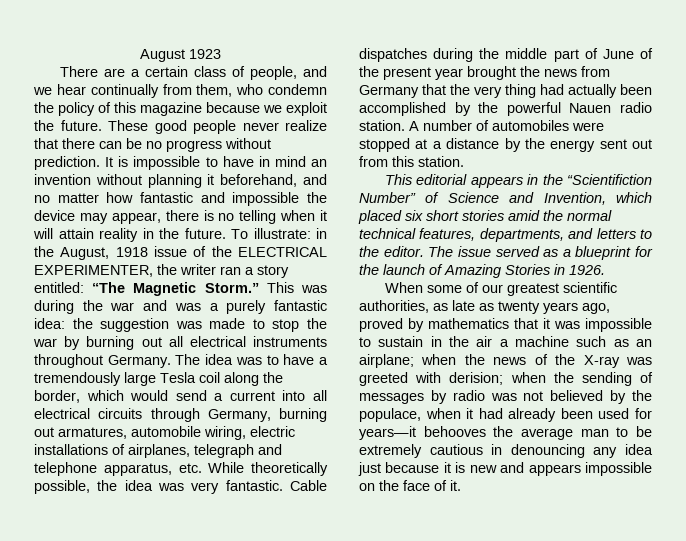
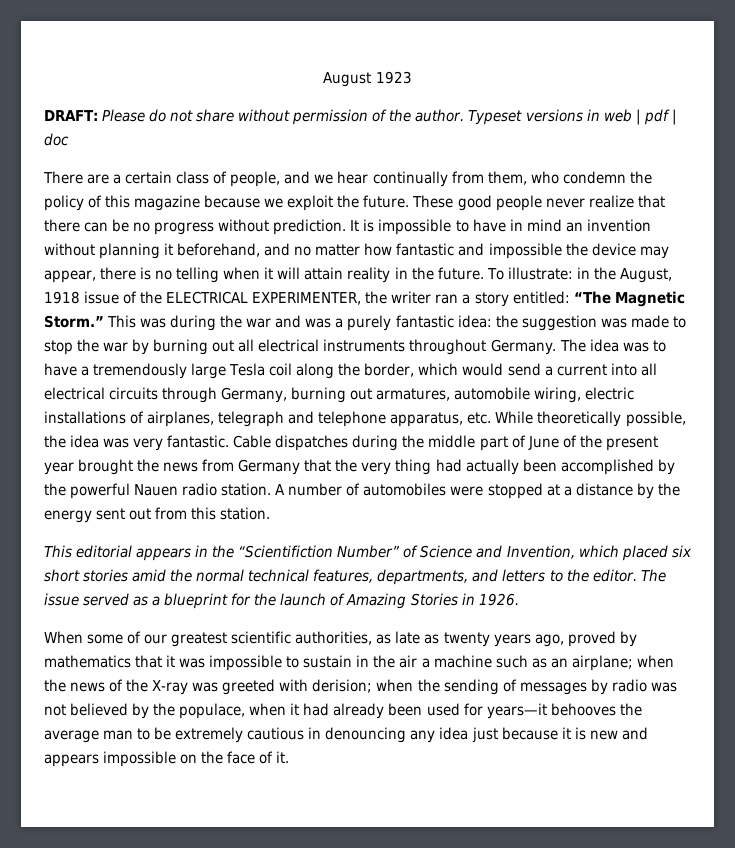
+ DRAFT: Please do not share without permission of the author. Typeset versions in web | pdf | doc

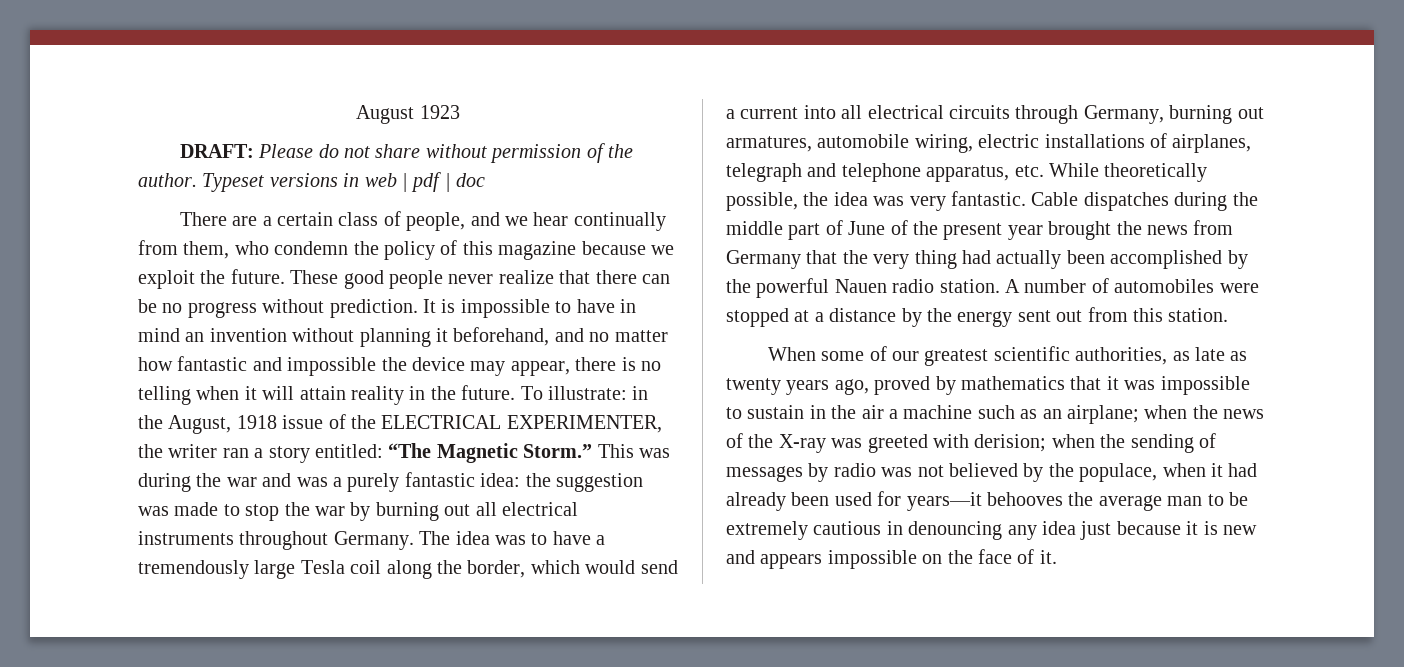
- This editorial appears in the “Scientifiction Number” of Science and Invention, which placed six short stories amid the normal technical features, departments, and letters to the editor. The issue served as a blueprint for the launch of Amazing Stories in 1926.

